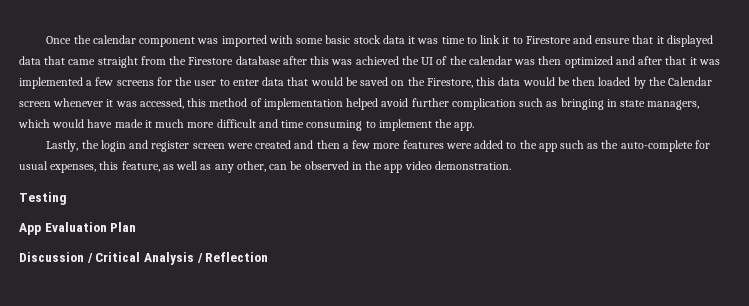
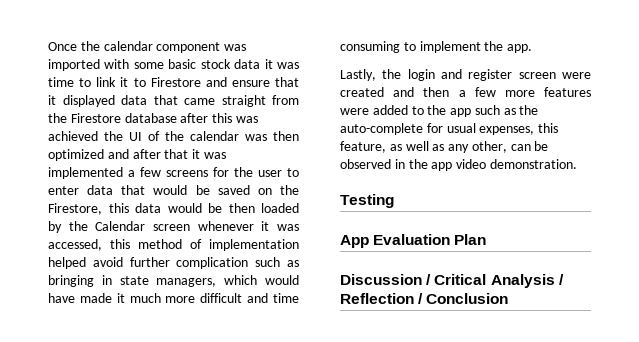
- Discussion / Critical Analysis / Reflection
+ Discussion / Critical Analysis / Reflection / Conclusion

